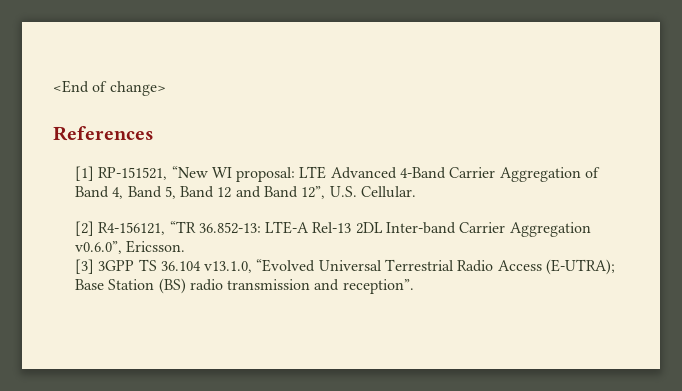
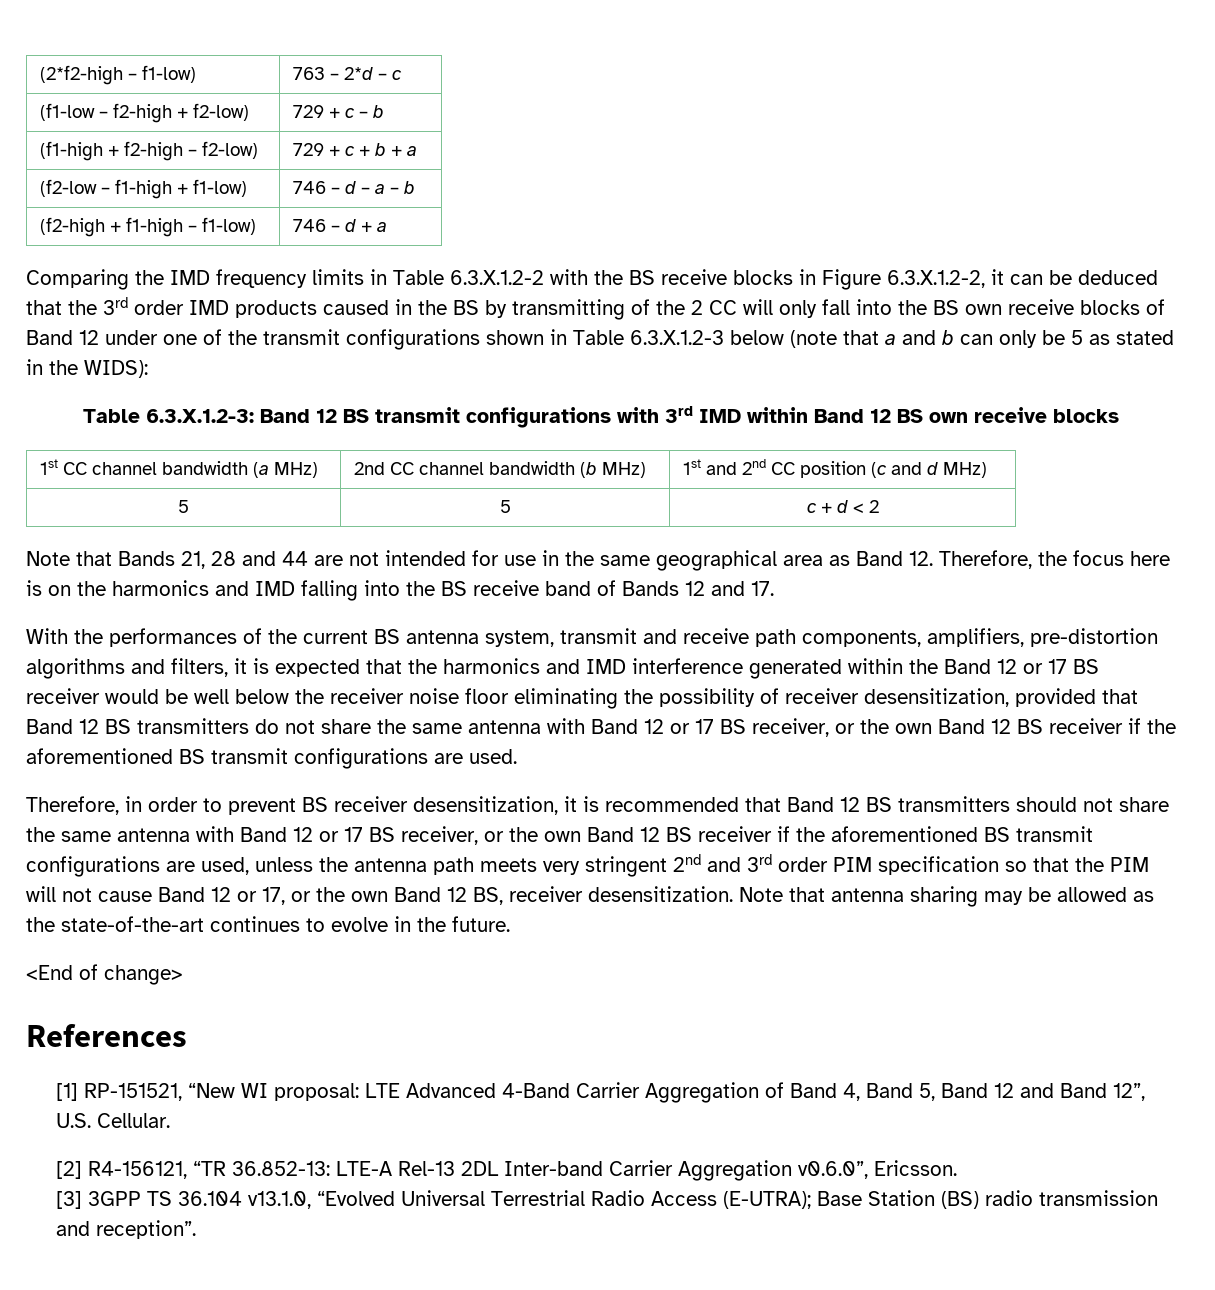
+ (2*f2-high – f1-low) | 763 – 2*d – c
+ (f1-low – f2-high + f2-low) | 729 + c – b
+ (f1-high + f2-high – f2-low) | 729 + c + b + a
+ (f2-low – f1-high + f1-low) | 746 – d – a – b
+ (f2-high + f1-high – f1-low) | 746 – d + a
+ Comparing the IMD frequency limits in Table 6.3.X.1.2-2 with the BS receive blocks in Figure 6.3.X.1.2-2, it can be deduced that the 3rd order IMD products caused in the BS by transmitting of the 2 CC will only fall into the BS own receive blocks of Band 12 under one of the transmit configurations shown in Table 6.3.X.1.2-3 below (note that a and b can only be 5 as stated in the WIDS):
+ Table 6.3.X.1.2-3: Band 12 BS transmit configurations with 3rd IMD within Band 12 BS own receive blocks
+ 1st CC channel bandwidth (a MHz) | 2nd CC channel bandwidth (b MHz) | 1st and 2nd CC position (c and d MHz)
+ 5 | 5 | c + d < 2
+ Note that Bands 21, 28 and 44 are not intended for use in the same geographical area as Band 12. Therefore, the focus here is on the harmonics and IMD falling into the BS receive band of Bands 12 and 17.
+ With the performances of the current BS antenna system, transmit and receive path components, amplifiers, pre-distortion algorithms and filters, it is expected that the harmonics and IMD interference generated within the Band 12 or 17 BS receiver would be well below the receiver noise floor eliminating the possibility of receiver desensitization, provided that Band 12 BS transmitters do not share the same antenna with Band 12 or 17 BS receiver, or the own Band 12 BS receiver if the aforementioned BS transmit configurations are used.
+ Therefore, in order to prevent BS receiver desensitization, it is recommended that Band 12 BS transmitters should not share the same antenna with Band 12 or 17 BS receiver, or the own Band 12 BS receiver if the aforementioned BS transmit configurations are used, unless the antenna path meets very stringent 2nd and 3rd order PIM specification so that the PIM will not cause Band 12 or 17, or the own Band 12 BS, receiver desensitization. Note that antenna sharing may be allowed as the state-of-the-art continues to evolve in the future.

